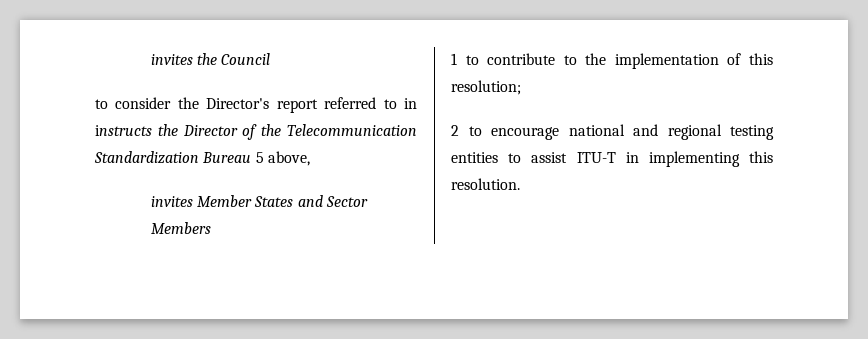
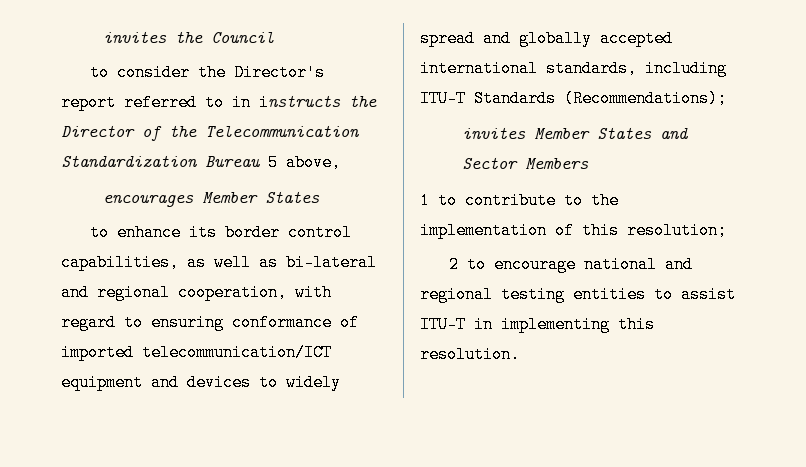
+ encourages Member States
+ to enhance its border control capabilities, as well as bi-lateral and regional cooperation, with regard to ensuring conformance of imported telecommunication/ICT equipment and devices to widely spread and globally accepted international standards, including ITU-T Standards (Recommendations);

